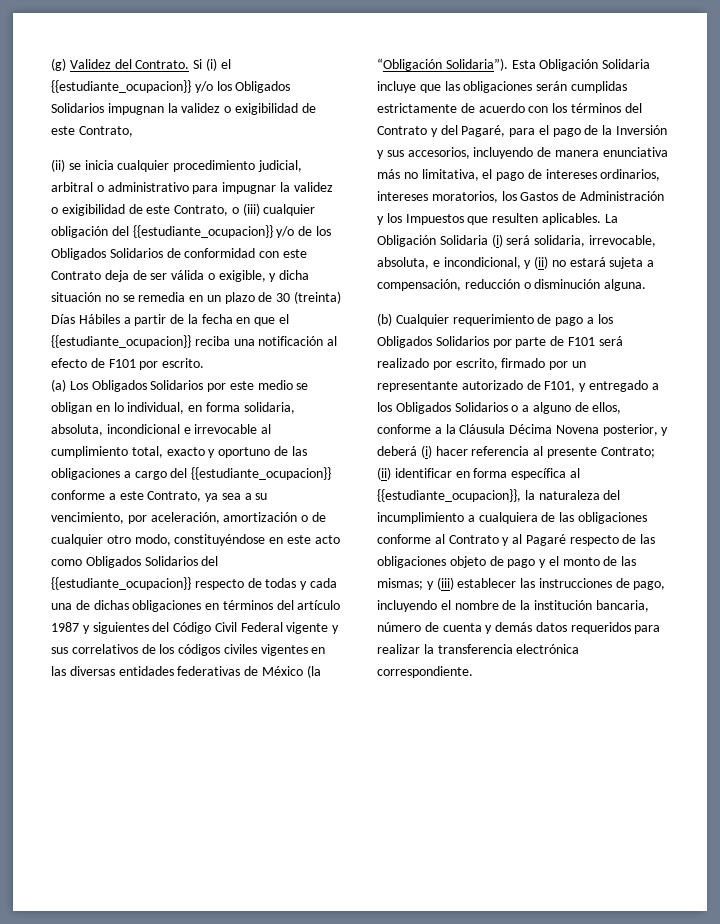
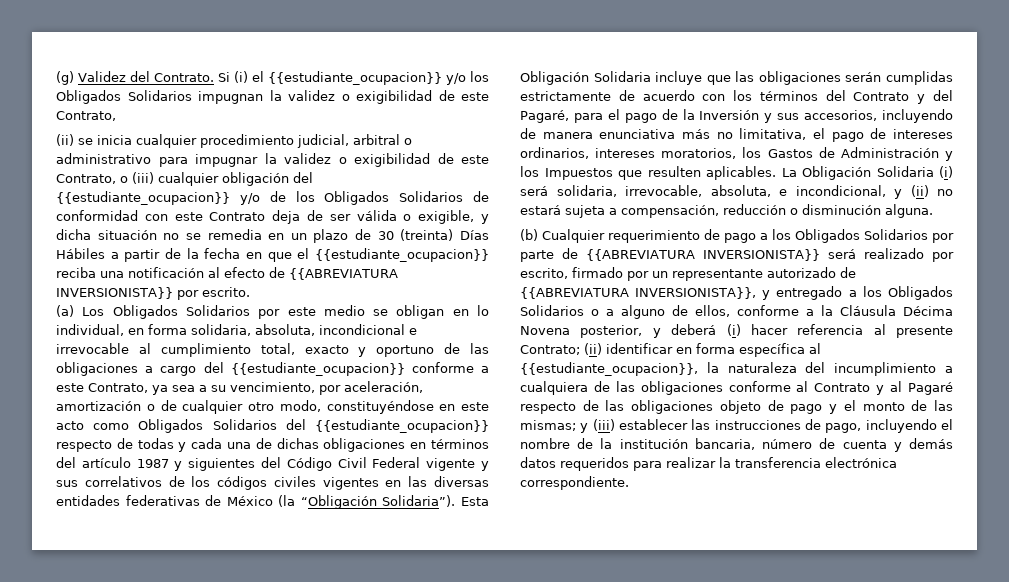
- (ii) se inicia cualquier procedimiento judicial, arbitral o administrativo para impugnar la validez o exigibilidad de este Contrato, o (iii) cualquier obligación del {{estudiante_ocupacion}} y/o de los Obligados Solidarios de conformidad con este Contrato deja de ser válida o exigible, y dicha situación no se remedia en un plazo de 30 (treinta) Días Hábiles a partir de la fecha en que el {{estudiante_ocupacion}} reciba una notificación al efecto de F101 por escrito.
+ (ii) se inicia cualquier procedimiento judicial, arbitral o administrativo para impugnar la validez o exigibilidad de este Contrato, o (iii) cualquier obligación del {{estudiante_ocupacion}} y/o de los Obligados Solidarios de conformidad con este Contrato deja de ser válida o exigible, y dicha situación no se remedia en un plazo de 30 (treinta) Días Hábiles a partir de la fecha en que el {{estudiante_ocupacion}} reciba una notificación al efecto de {{ABREVIATURA INVERSIONISTA}} por escrito.
- (b) Cualquier requerimiento de pago a los Obligados Solidarios por parte de F101 será realizado por escrito, firmado por un representante autorizado de F101, y entregado a los Obligados Solidarios o a alguno de ellos, conforme a la Cláusula Décima Novena posterior, y deberá (i) hacer referencia al presente Contrato;
+ (b) Cualquier requerimiento de pago a los Obligados Solidarios por parte de {{ABREVIATURA INVERSIONISTA}} será realizado por escrito, firmado por un representante autorizado de {{ABREVIATURA INVERSIONISTA}}, y entregado a los Obligados Solidarios o a alguno de ellos, conforme a la Cláusula Décima Novena posterior, y deberá (i) hacer referencia al presente Contrato;

